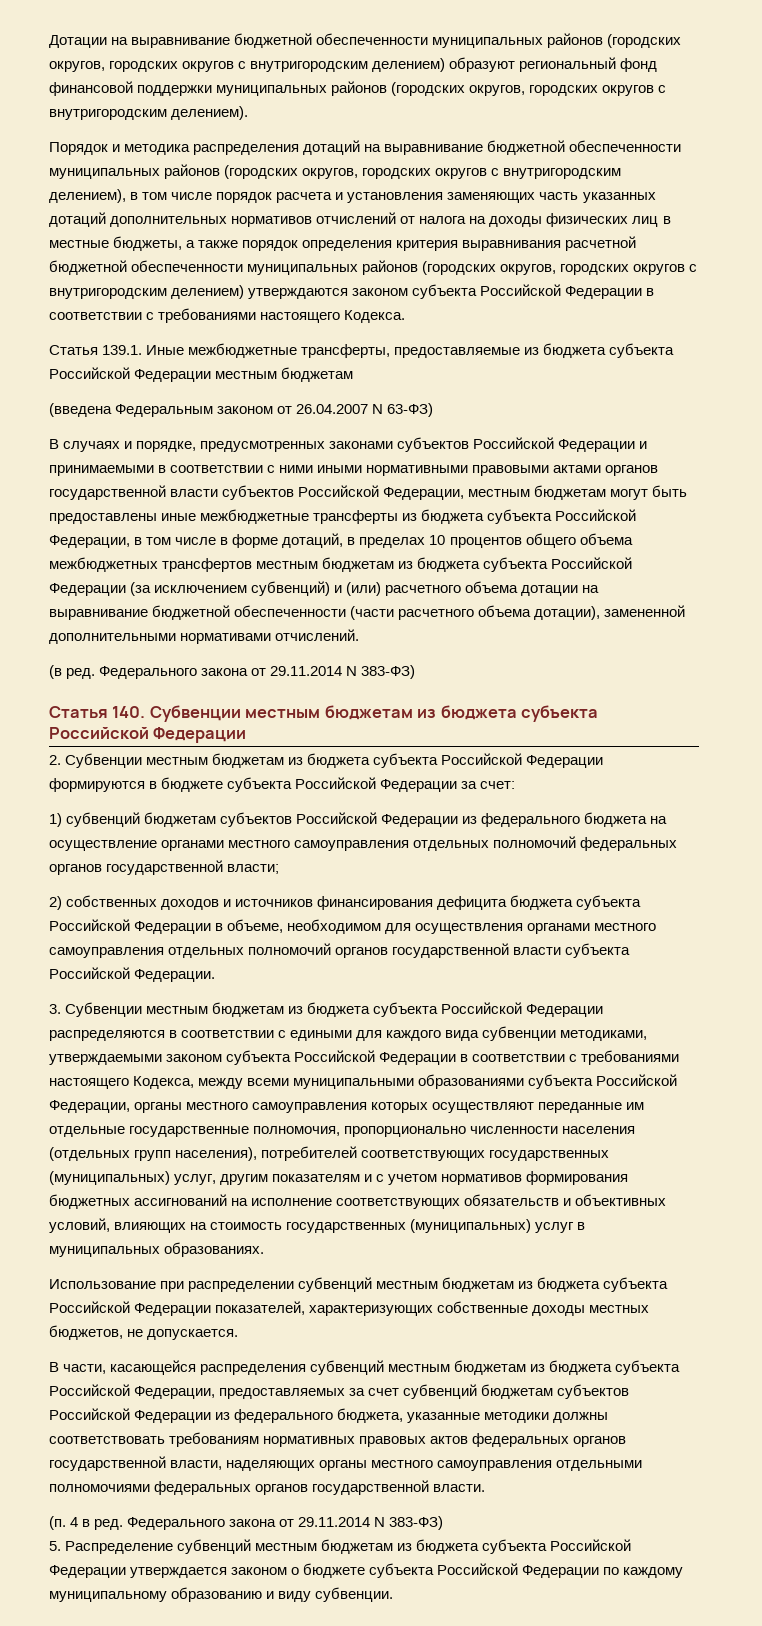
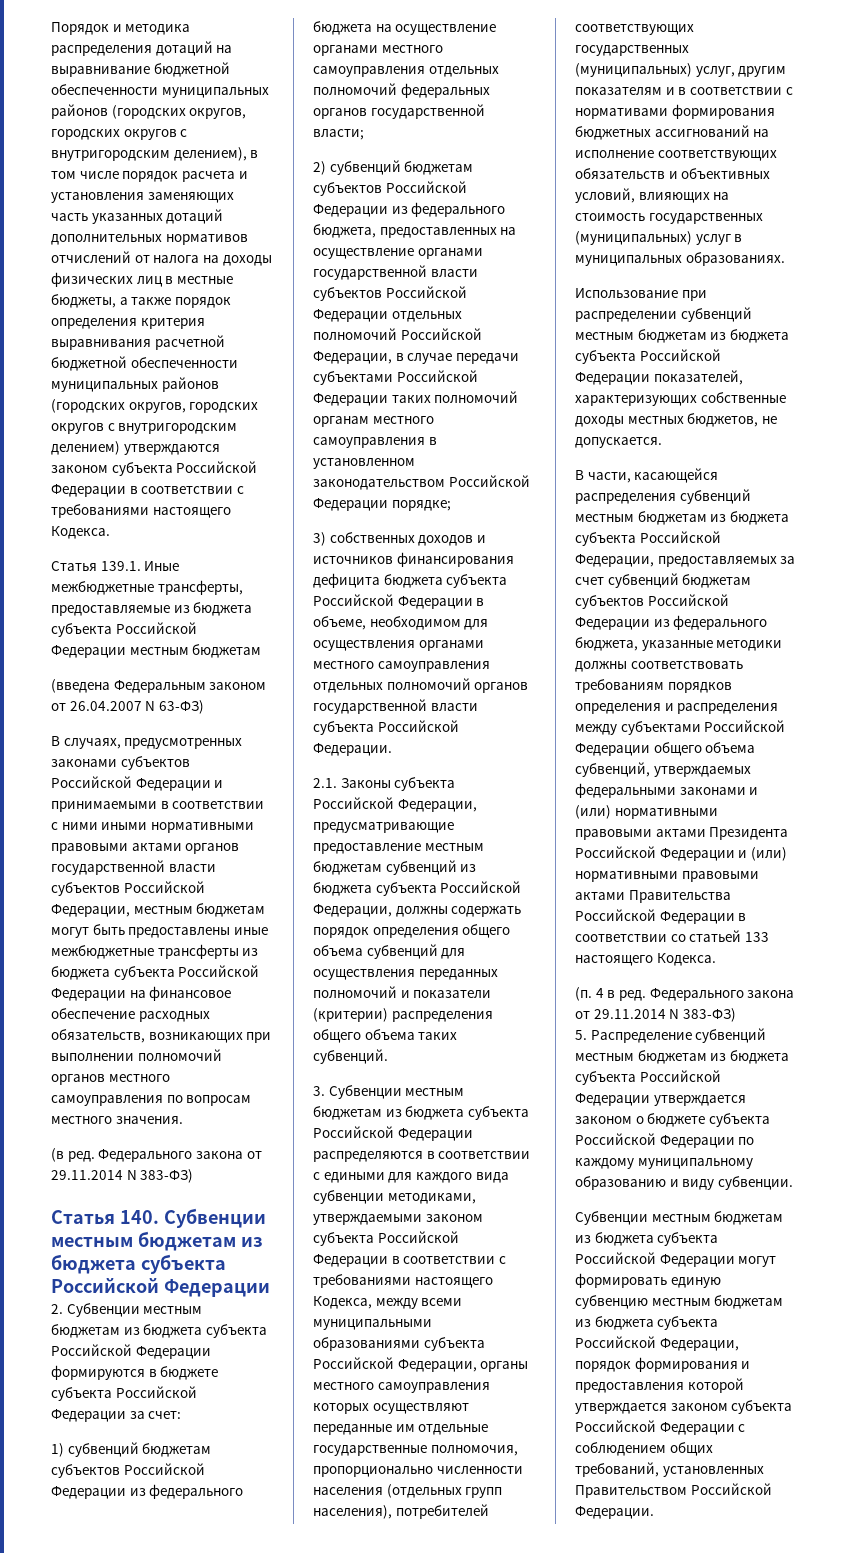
- Дотации на выравнивание бюджетной обеспеченности муниципальных районов (городских округов, городских округов с внутригородским делением) образуют региональный фонд финансовой поддержки муниципальных районов (городских округов, городских округов с внутригородским делением).
- В случаях и порядке, предусмотренных законами субъектов Российской Федерации и принимаемыми в соответствии с ними иными нормативными правовыми актами органов государственной власти субъектов Российской Федерации, местным бюджетам могут быть предоставлены иные межбюджетные трансферты из бюджета субъекта Российской Федерации, в том числе в форме дотаций, в пределах 10 процентов общего объема межбюджетных трансфертов местным бюджетам из бюджета субъекта Российской Федерации (за исключением субвенций) и (или) расчетного объема дотации на выравнивание бюджетной обеспеченности (части расчетного объема дотации), замененной дополнительными нормативами отчислений.
+ В случаях, предусмотренных законами субъектов Российской Федерации и принимаемыми в соответствии с ними иными нормативными правовыми актами органов государственной власти субъектов Российской Федерации, местным бюджетам могут быть предоставлены иные межбюджетные трансферты из бюджета субъекта Российской Федерации на финансовое обеспечение расходных обязательств, возникающих при выполнении полномочий органов местного самоуправления по вопросам местного значения.
- 2) собственных доходов и источников финансирования дефицита бюджета субъекта Российской Федерации в объеме, необходимом для осуществления органами местного самоуправления отдельных полномочий органов государственной власти субъекта Российской Федерации.
+ 2) субвенций бюджетам субъектов Российской Федерации из федерального бюджета, предоставленных на осуществление органами государственной власти субъектов Российской Федерации отдельных полномочий Российской Федерации, в случае передачи субъектами Российской Федерации таких полномочий органам местного самоуправления в установленном законодательством Российской Федерации порядке;
+ 3) собственных доходов и источников финансирования дефицита бюджета субъекта Российской Федерации в объеме, необходимом для осуществления органами местного самоуправления отдельных полномочий органов государственной власти субъекта Российской Федерации.
+ 2.1. Законы субъекта Российской Федерации, предусматривающие предоставление местным бюджетам субвенций из бюджета субъекта Российской Федерации, должны содержать порядок определения общего объема субвенций для осуществления переданных полномочий и показатели (критерии) распределения общего объема таких субвенций.
- 3. Субвенции местным бюджетам из бюджета субъекта Российской Федерации распределяются в соответствии с едиными для каждого вида субвенции методиками, утверждаемыми законом субъекта Российской Федерации в соответствии с требованиями настоящего Кодекса, между всеми муниципальными образованиями субъекта Российской Федерации, органы местного самоуправления которых осуществляют переданные им отдельные государственные полномочия, пропорционально численности населения (отдельных групп населения), потребителей соответствующих государственных (муниципальных) услуг, другим показателям и с учетом нормативов формирования бюджетных ассигнований на исполнение соответствующих обязательств и объективных условий, влияющих на стоимость государственных (муниципальных) услуг в муниципальных образованиях.
+ 3. Субвенции местным бюджетам из бюджета субъекта Российской Федерации распределяются в соответствии с едиными для каждого вида субвенции методиками, утверждаемыми законом субъекта Российской Федерации в соответствии с требованиями настоящего Кодекса, между всеми муниципальными образованиями субъекта Российской Федерации, органы местного самоуправления которых осуществляют переданные им отдельные государственные полномочия, пропорционально численности населения (отдельных групп населения), потребителей соответствующих государственных (муниципальных) услуг, другим показателям и в соответствии с нормативами формирования бюджетных ассигнований на исполнение соответствующих обязательств и объективных условий, влияющих на стоимость государственных (муниципальных) услуг в муниципальных образованиях.
- В части, касающейся распределения субвенций местным бюджетам из бюджета субъекта Российской Федерации, предоставляемых за счет субвенций бюджетам субъектов Российской Федерации из федерального бюджета, указанные методики должны соответствовать требованиям нормативных правовых актов федеральных органов государственной власти, наделяющих органы местного самоуправления отдельными полномочиями федеральных органов государственной власти.
+ В части, касающейся распределения субвенций местным бюджетам из бюджета субъекта Российской Федерации, предоставляемых за счет субвенций бюджетам субъектов Российской Федерации из федерального бюджета, указанные методики должны соответствовать требованиям порядков определения и распределения между субъектами Российской Федерации общего объема субвенций, утверждаемых федеральными законами и (или) нормативными правовыми актами Президента Российской Федерации и (или) нормативными правовыми актами Правительства Российской Федерации в соответствии со статьей 133 настоящего Кодекса.
+ Субвенции местным бюджетам из бюджета субъекта Российской Федерации могут формировать единую субвенцию местным бюджетам из бюджета субъекта Российской Федерации, порядок формирования и предоставления которой утверждается законом субъекта Российской Федерации с соблюдением общих требований, установленных Правительством Российской Федерации.

